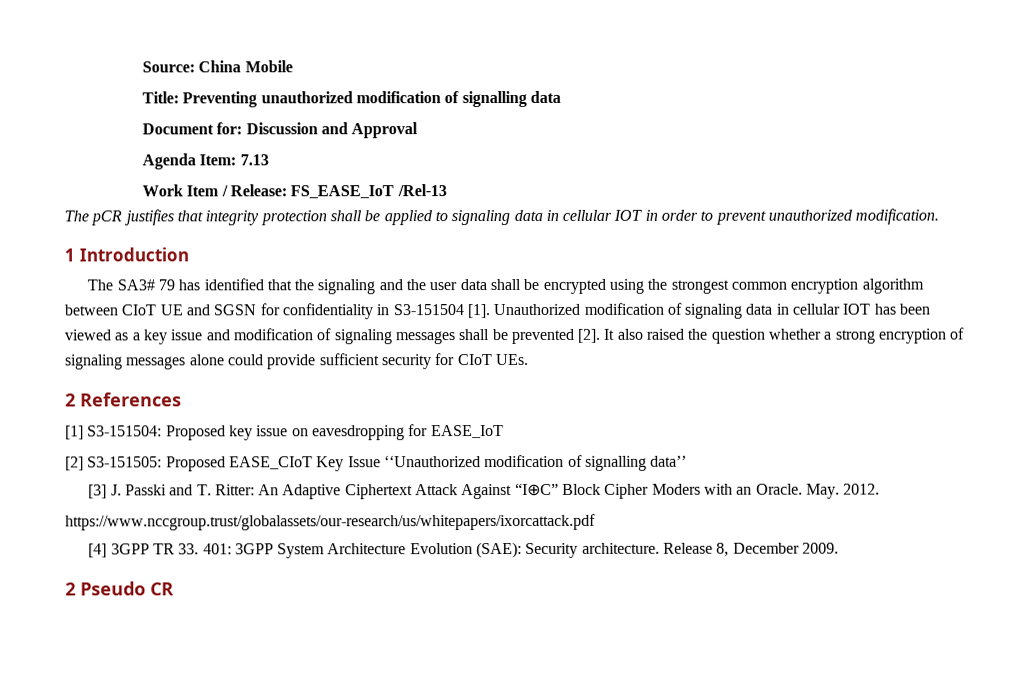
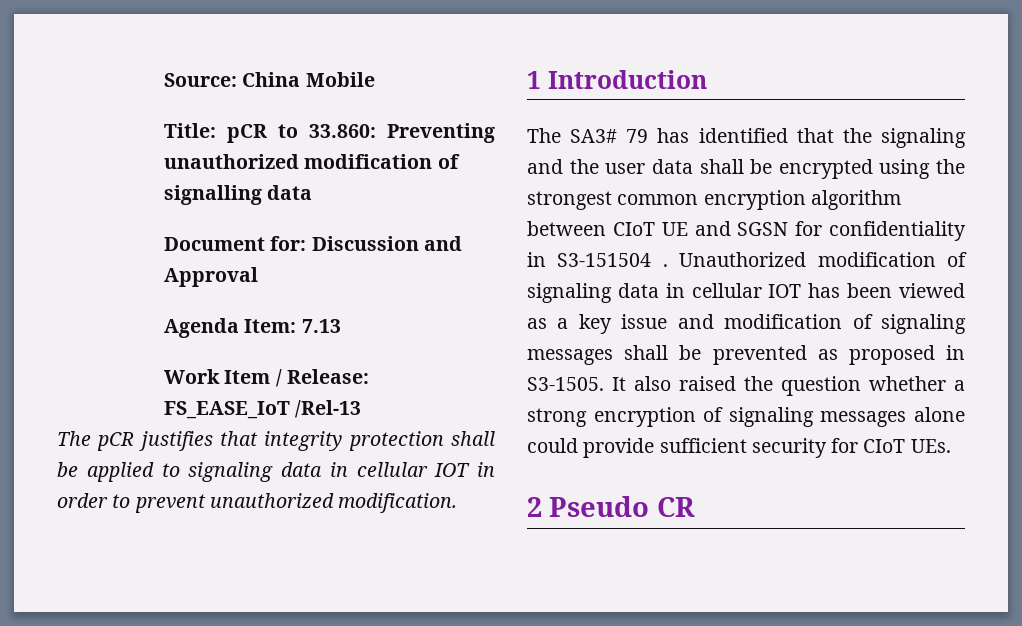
- Title: Preventing unauthorized modification of signalling data
+ Title: pCR to 33.860: Preventing unauthorized modification of signalling data
- The SA3# 79 has identified that the signaling and the user data shall be encrypted using the strongest common encryption algorithm between CIoT UE and SGSN for confidentiality in S3-151504 [1].
+ The SA3# 79 has identified that the signaling and the user data shall be encrypted using the strongest common encryption algorithm between CIoT UE and SGSN for confidentiality in S3-151504 .
- Unauthorized modification of signaling data in cellular IOT has been viewed as a key issue and modification of signaling messages shall be prevented [2].
+ Unauthorized modification of signaling data in cellular IOT has been viewed as a key issue and modification of signaling messages shall be prevented as proposed in S3-1505.
- 2 References
- [1] S3-151504: Proposed key issue on eavesdropping for EASE_IoT
- [2] S3-151505: Proposed EASE_CIoT Key Issue ‘‘Unauthorized modification of signalling data’’
- [3] J. Passki and T. Ritter: An Adaptive Ciphertext Attack Against “I⊕C” Block Cipher Moders with an Oracle. May. 2012.
- https://www.nccgroup.trust/globalassets/our-research/us/whitepapers/ixorcattack.pdf
- [4] 3GPP TR 33. 401: 3GPP System Architecture Evolution (SAE): Security architecture. Release 8, December 2009.

